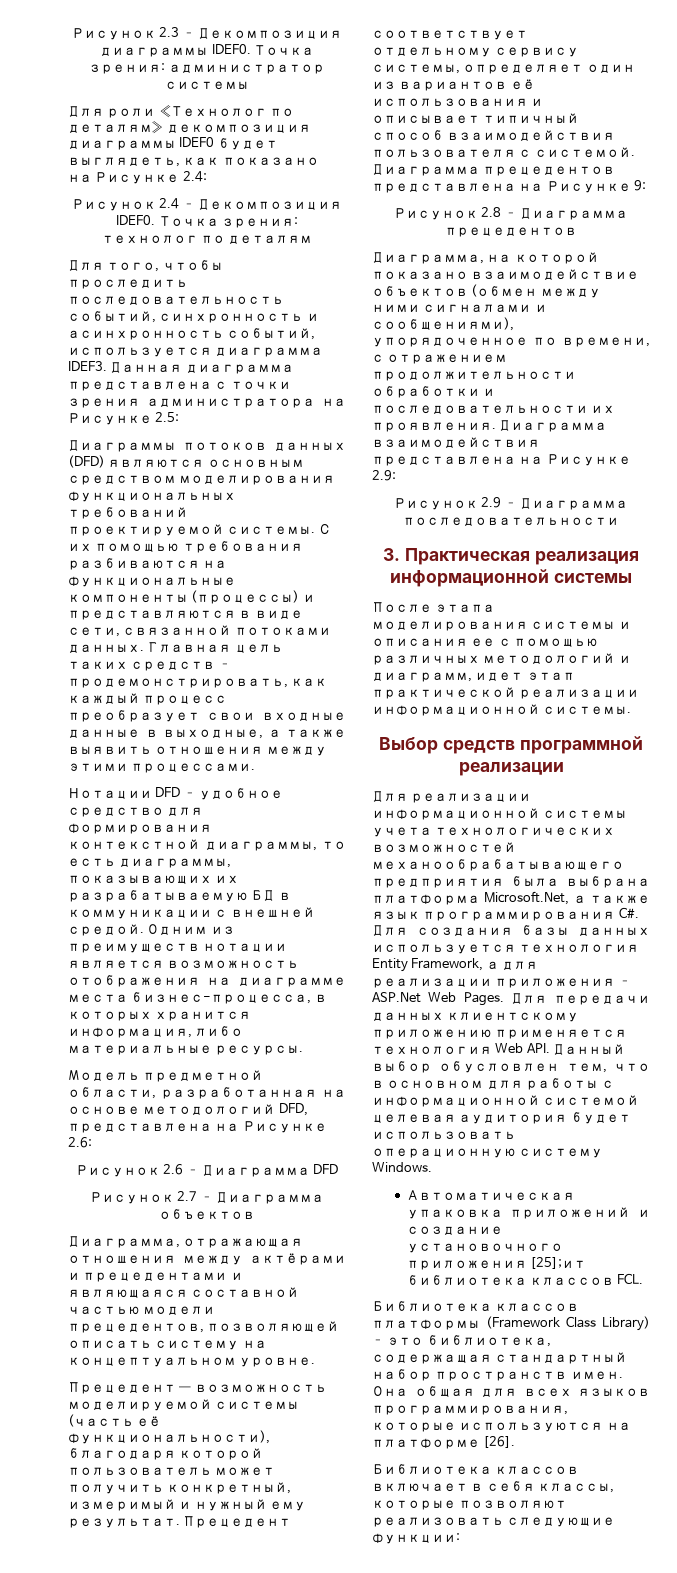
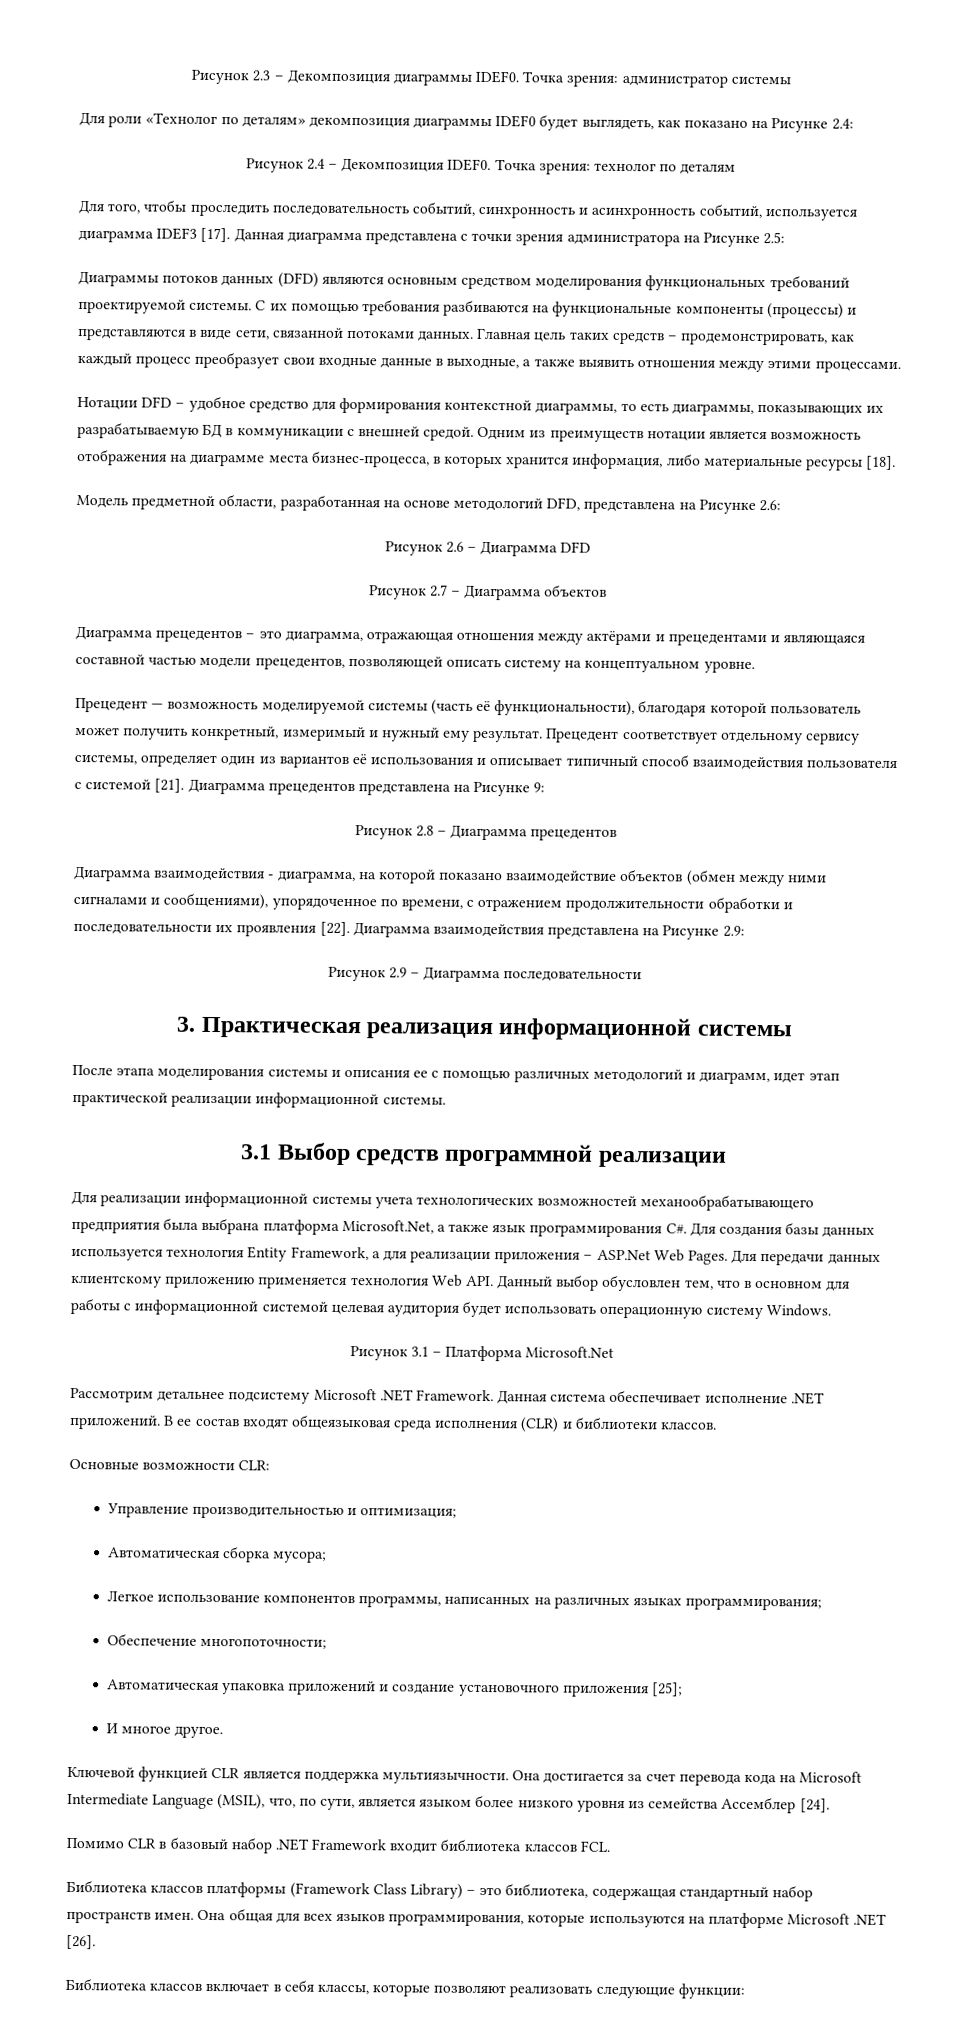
- Для того, чтобы проследить последовательность событий, синхронность и асинхронность событий, используется диаграмма IDEF3.
+ Для того, чтобы проследить последовательность событий, синхронность и асинхронность событий, используется диаграмма IDEF3 [17].
- Одним из преимуществ нотации является возможность отображения на диаграмме места бизнес-процесса, в которых хранится информация, либо материальные ресурсы.
+ Одним из преимуществ нотации является возможность отображения на диаграмме места бизнес-процесса, в которых хранится информация, либо материальные ресурсы [18].
- Диаграмма, отражающая отношения между актёрами и прецедентами и являющаяся составной частью модели прецедентов, позволяющей описать систему на концептуальном уровне.
+ Диаграмма прецедентов – это диаграмма, отражающая отношения между актёрами и прецедентами и являющаяся составной частью модели прецедентов, позволяющей описать систему на концептуальном уровне.
- Прецедент соответствует отдельному сервису системы, определяет один из вариантов её использования и описывает типичный способ взаимодействия пользователя с системой.
+ Прецедент соответствует отдельному сервису системы, определяет один из вариантов её использования и описывает типичный способ взаимодействия пользователя с системой [21].
- Диаграмма, на которой показано взаимодействие объектов (обмен между ними сигналами и сообщениями), упорядоченное по времени, с отражением продолжительности обработки и последовательности их проявления.
+ Диаграмма взаимодействия - диаграмма, на которой показано взаимодействие объектов (обмен между ними сигналами и сообщениями), упорядоченное по времени, с отражением продолжительности обработки и последовательности их проявления [22].
- Выбор средств программной реализации
+ 3.1 Выбор средств программной реализации
+ Рисунок 3.1 – Платформа Microsoft.Net
+ Рассмотрим детальнее подсистему Microsoft .NET Framework. Данная система обеспечивает исполнение .NET приложений. В ее состав входят общеязыковая среда исполнения (CLR) и библиотеки классов.
+ Основные возможности CLR:
+ Управление производительностью и оптимизация;
+ Автоматическая сборка мусора;
+ Легкое использование компонентов программы, написанных на различных языках программирования;
+ Обеспечение многопоточности;
- Автоматическая упаковка приложений и создание установочного приложения [25];ит библиотека классов FCL.
+ Автоматическая упаковка приложений и создание установочного приложения [25];
+ И многое другое.
+ Ключевой функцией CLR является поддержка мультиязычности. Она достигается за счет перевода кода на Microsoft Intermediate Language (MSIL), что, по сути, является языком более низкого уровня из семейства Ассемблер [24].
+ Помимо CLR в базовый набор .NET Framework входит библиотека классов FCL.
- Она общая для всех языков программирования, которые используются на платформе [26].
+ Она общая для всех языков программирования, которые используются на платформе Microsoft .NET [26].

